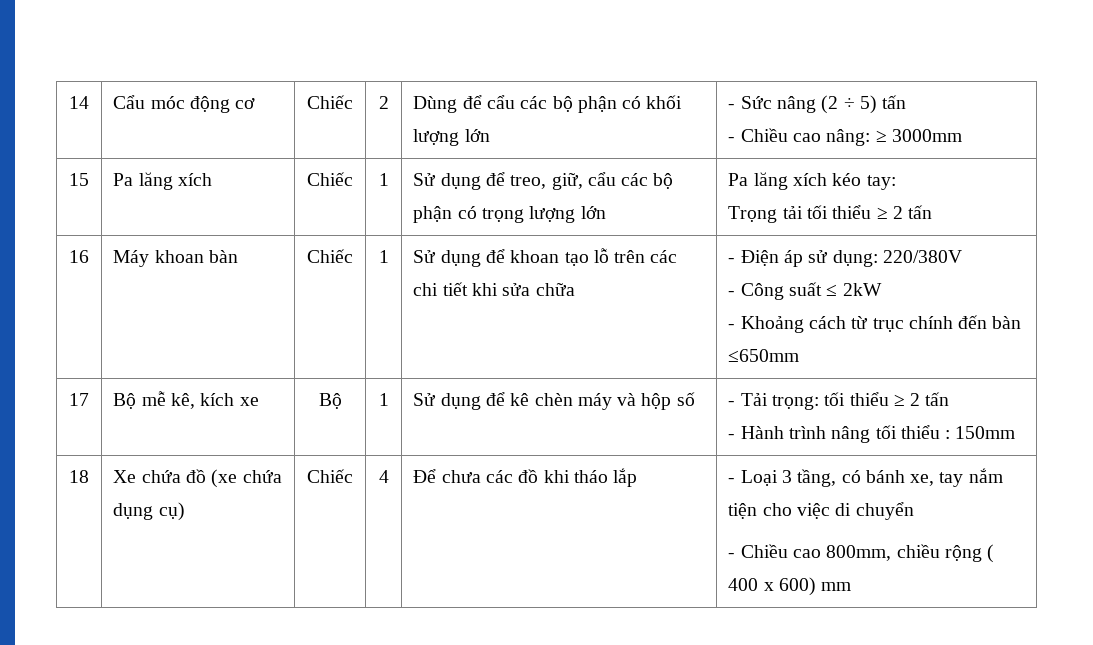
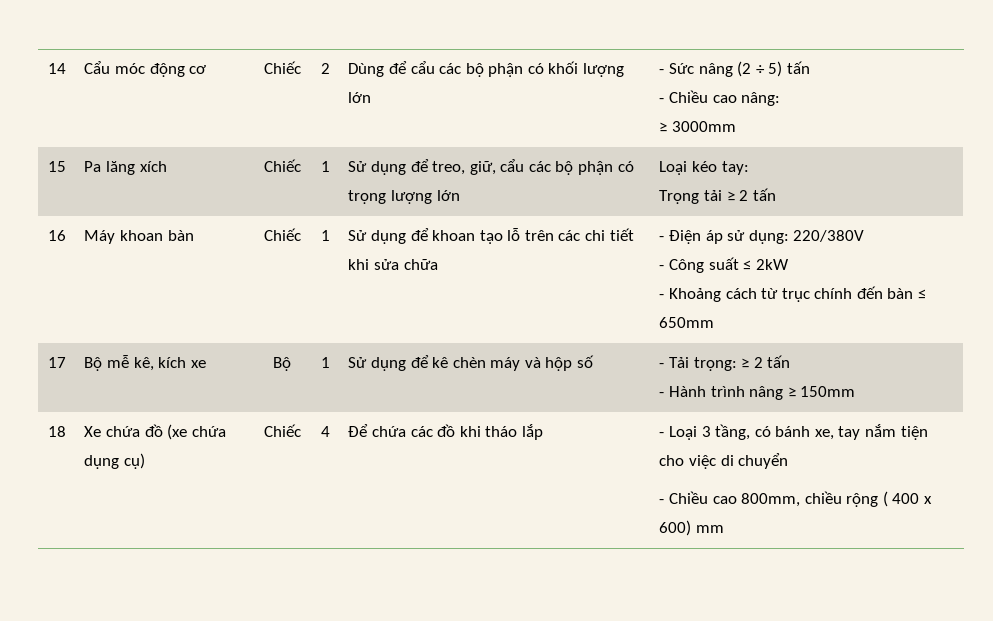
  14 | Cẩu móc động cơ | Chiếc | 2 | Dùng để cẩu các bộ phận có khối lượng lớn | - Sức nâng (2 ÷ 5) tấn
- - Chiều cao nâng: ≥ 3000mm
+ - Chiều cao nâng:
+ ≥ 3000mm
- 15 | Pa lăng xích | Chiếc | 1 | Sử dụng để treo, giữ, cẩu các bộ phận có trọng lượng lớn | Pa lăng xích kéo tay:
- Trọng tải tối thiểu ≥ 2 tấn
+ 15 | Pa lăng xích | Chiếc | 1 | Sử dụng để treo, giữ, cẩu các bộ phận có trọng lượng lớn | Loại kéo tay:
+ Trọng tải ≥ 2 tấn
  16 | Máy khoan bàn | Chiếc | 1 | Sử dụng để khoan tạo lỗ trên các chi tiết khi sửa chữa | - Điện áp sử dụng: 220/380V
  - Công suất ≤ 2kW
- - Khoảng cách từ trục chính đến bàn ≤650mm
+ - Khoảng cách từ trục chính đến bàn ≤ 650mm
- 17 | Bộ mễ kê, kích xe | Bộ | 1 | Sử dụng để kê chèn máy và hộp số | - Tải trọng: tối thiểu ≥ 2 tấn
- - Hành trình nâng tối thiểu : 150mm
+ 17 | Bộ mễ kê, kích xe | Bộ | 1 | Sử dụng để kê chèn máy và hộp số | - Tải trọng: ≥ 2 tấn
+ - Hành trình nâng ≥ 150mm
- Để chưa các đồ khi tháo lắp
+ Để chứa các đồ khi tháo lắp

